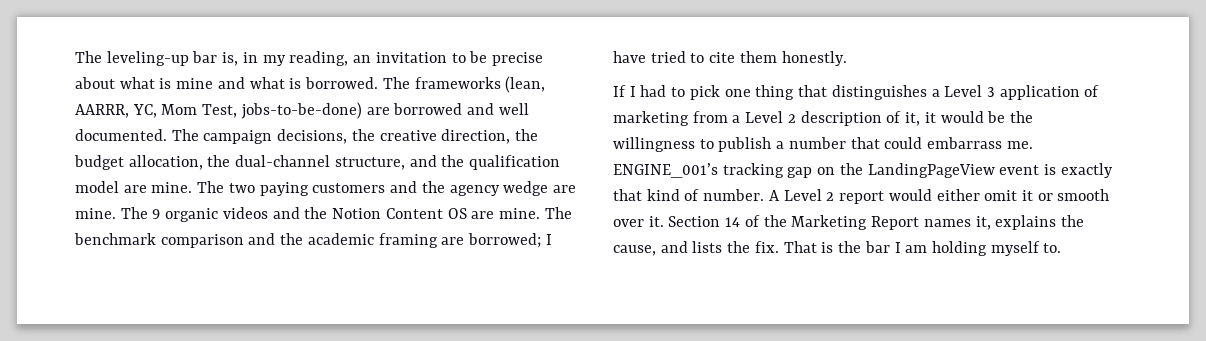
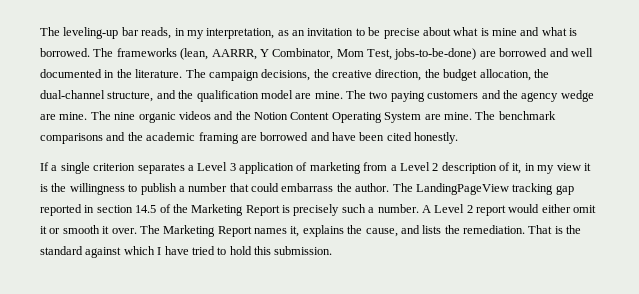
- The leveling-up bar is, in my reading, an invitation to be precise about what is mine and what is borrowed.
+ The leveling-up bar reads, in my interpretation, as an invitation to be precise about what is mine and what is borrowed.
- The frameworks (lean, AARRR, YC, Mom Test, jobs-to-be-done) are borrowed and well documented.
+ The frameworks (lean, AARRR, Y Combinator, Mom Test, jobs-to-be-done) are borrowed and well documented in the literature.
- The 9 organic videos and the Notion Content OS are mine.
+ The nine organic videos and the Notion Content Operating System are mine.
- The benchmark comparison and the academic framing are borrowed; I have tried to cite them honestly.
- If I had to pick one thing that distinguishes a Level 3 application of marketing from a Level 2 description of it, it would be the willingness to publish a number that could embarrass me. ENGINE_001’s tracking gap on the LandingPageView event is exactly that kind of number.
+ The benchmark comparisons and the academic framing are borrowed and have been cited honestly.
+ If a single criterion separates a Level 3 application of marketing from a Level 2 description of it, in my view it is the willingness to publish a number that could embarrass the author. The LandingPageView tracking gap reported in section 14.5 of the Marketing Report is precisely such a number.
- A Level 2 report would either omit it or smooth over it. Section 14 of the Marketing Report names it, explains the cause, and lists the fix.
+ A Level 2 report would either omit it or smooth it over. The Marketing Report names it, explains the cause, and lists the remediation.
- That is the bar I am holding myself to.
+ That is the standard against which I have tried to hold this submission.

